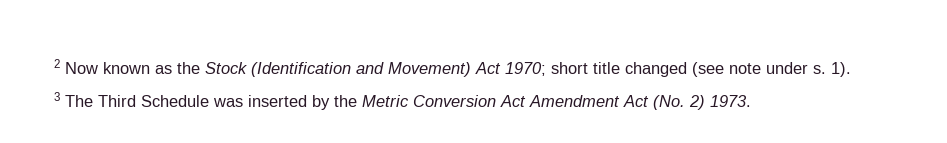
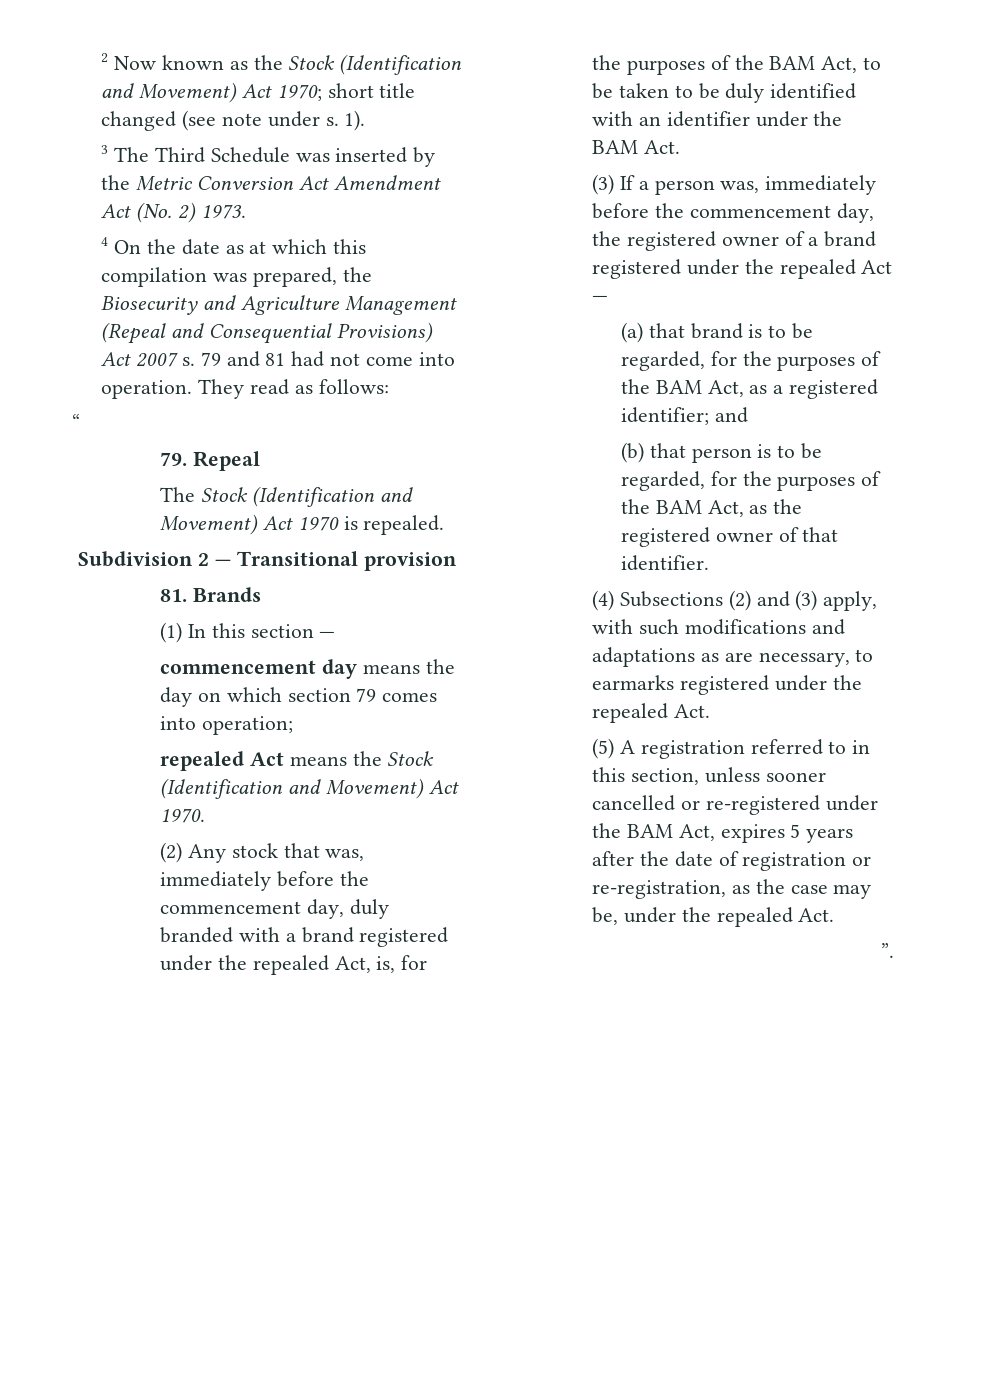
+ 4 On the date as at which this compilation was prepared, the Biosecurity and Agriculture Management (Repeal and Consequential Provisions) Act 2007 s. 79 and 81 had not come into operation. They read as follows:
+ “
+ 79. Repeal
+ The Stock (Identification and Movement) Act 1970 is repealed.
+ Subdivision 2 — Transitional provision
+ 81. Brands
+ (1) In this section —
+ commencement day means the day on which section 79 comes into operation;
+ repealed Act means the Stock (Identification and Movement) Act 1970.
+ (2) Any stock that was, immediately before the commencement day, duly branded with a brand registered under the repealed Act, is, for the purposes of the BAM Act, to be taken to be duly identified with an identifier under the BAM Act.
+ (3) If a person was, immediately before the commencement day, the registered owner of a brand registered under the repealed Act —
+ (a) that brand is to be regarded, for the purposes of the BAM Act, as a registered identifier; and
+ (b) that person is to be regarded, for the purposes of the BAM Act, as the registered owner of that identifier.
+ (4) Subsections (2) and (3) apply, with such modifications and adaptations as are necessary, to earmarks registered under the repealed Act.
+ (5) A registration referred to in this section, unless sooner cancelled or re-registered under the BAM Act, expires 5 years after the date of registration or re-registration, as the case may be, under the repealed Act.
+ ”.

